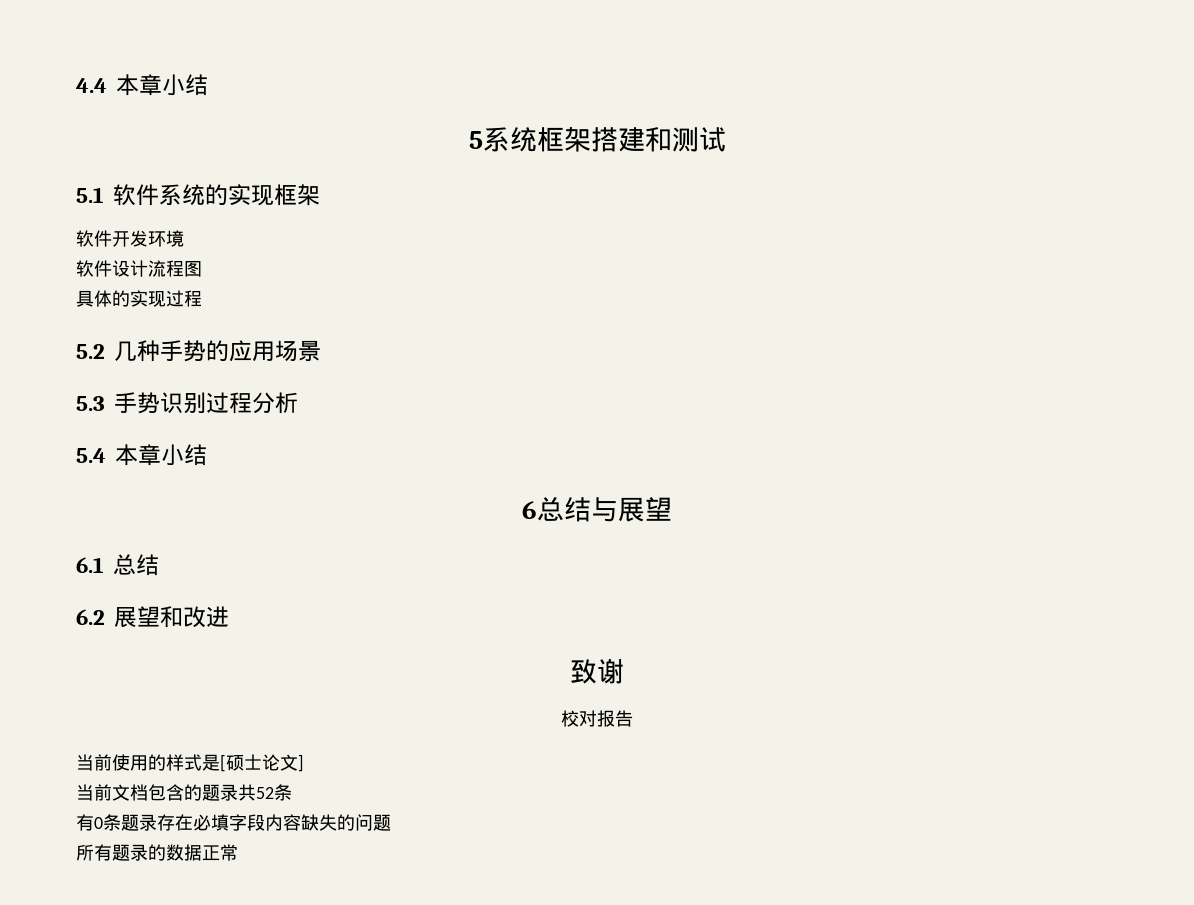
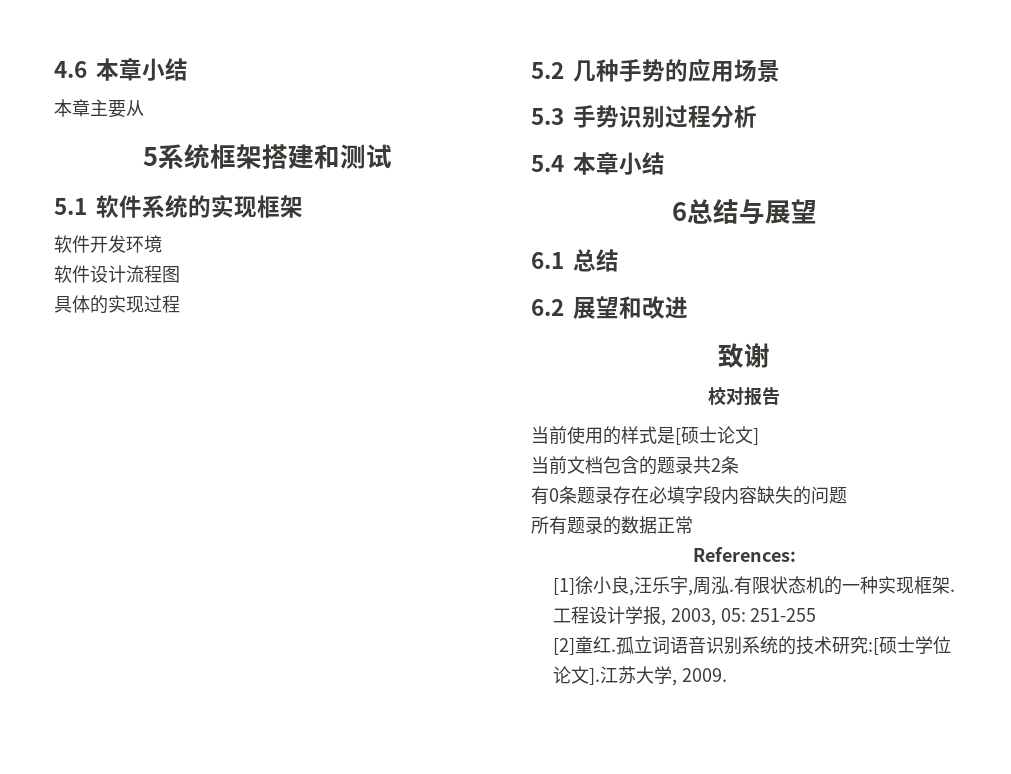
- 4.4本章小结
+ 4.6本章小结
+ 本章主要从
- 当前文档包含的题录共52条
+ 当前文档包含的题录共2条
+ References:
+ [1]徐小良,汪乐宇,周泓.有限状态机的一种实现框架.工程设计学报, 2003, 05: 251-255
+ [2]童红.孤立词语音识别系统的技术研究:[硕士学位论文].江苏大学, 2009.

